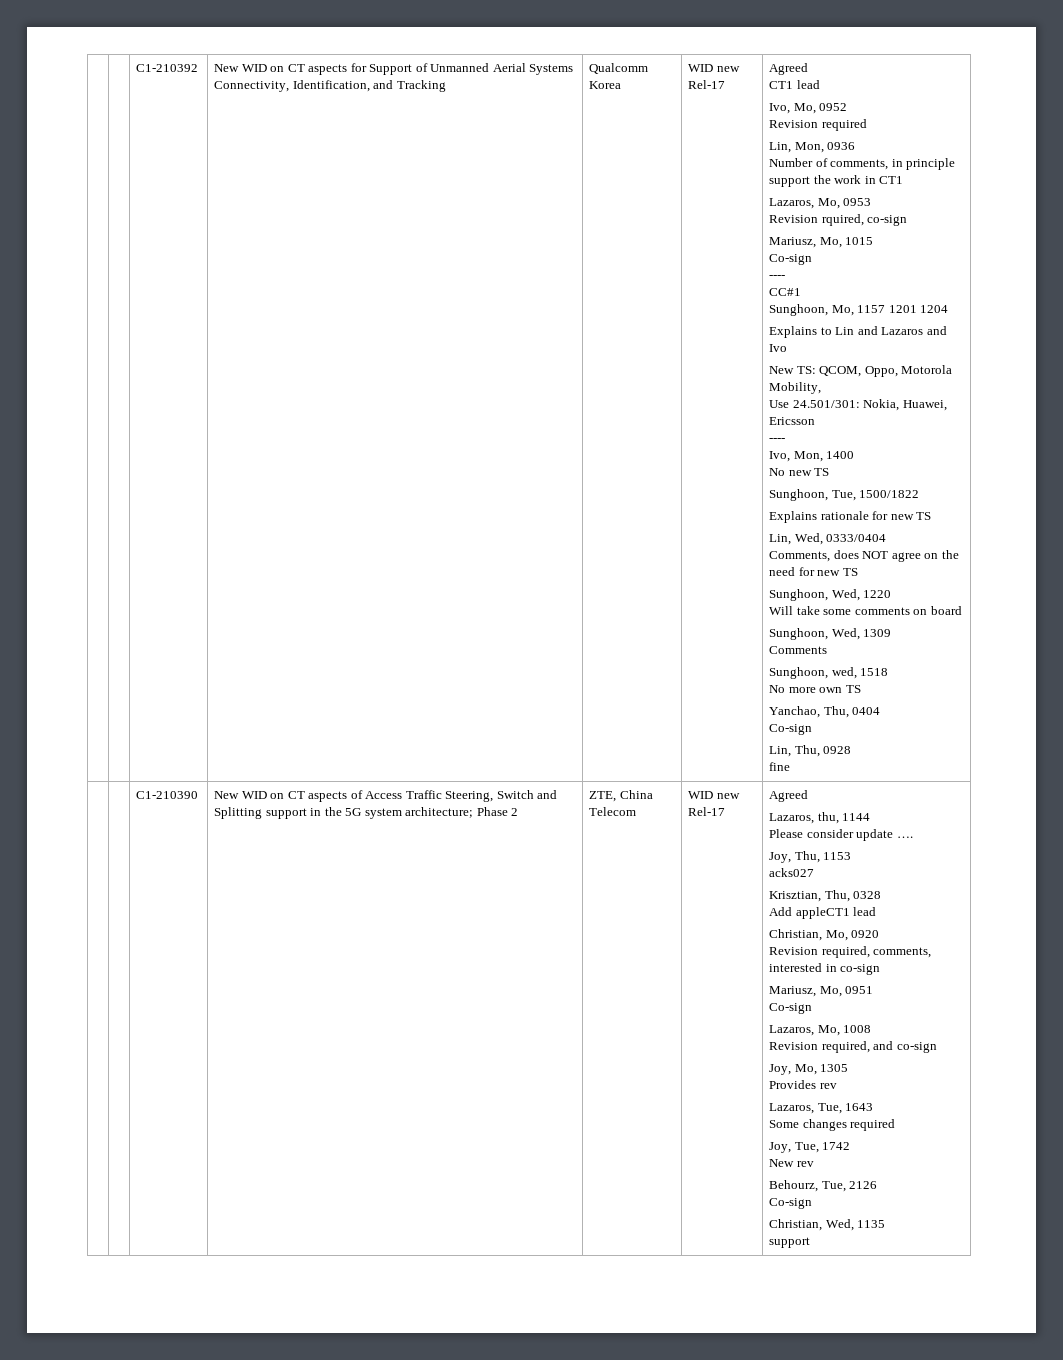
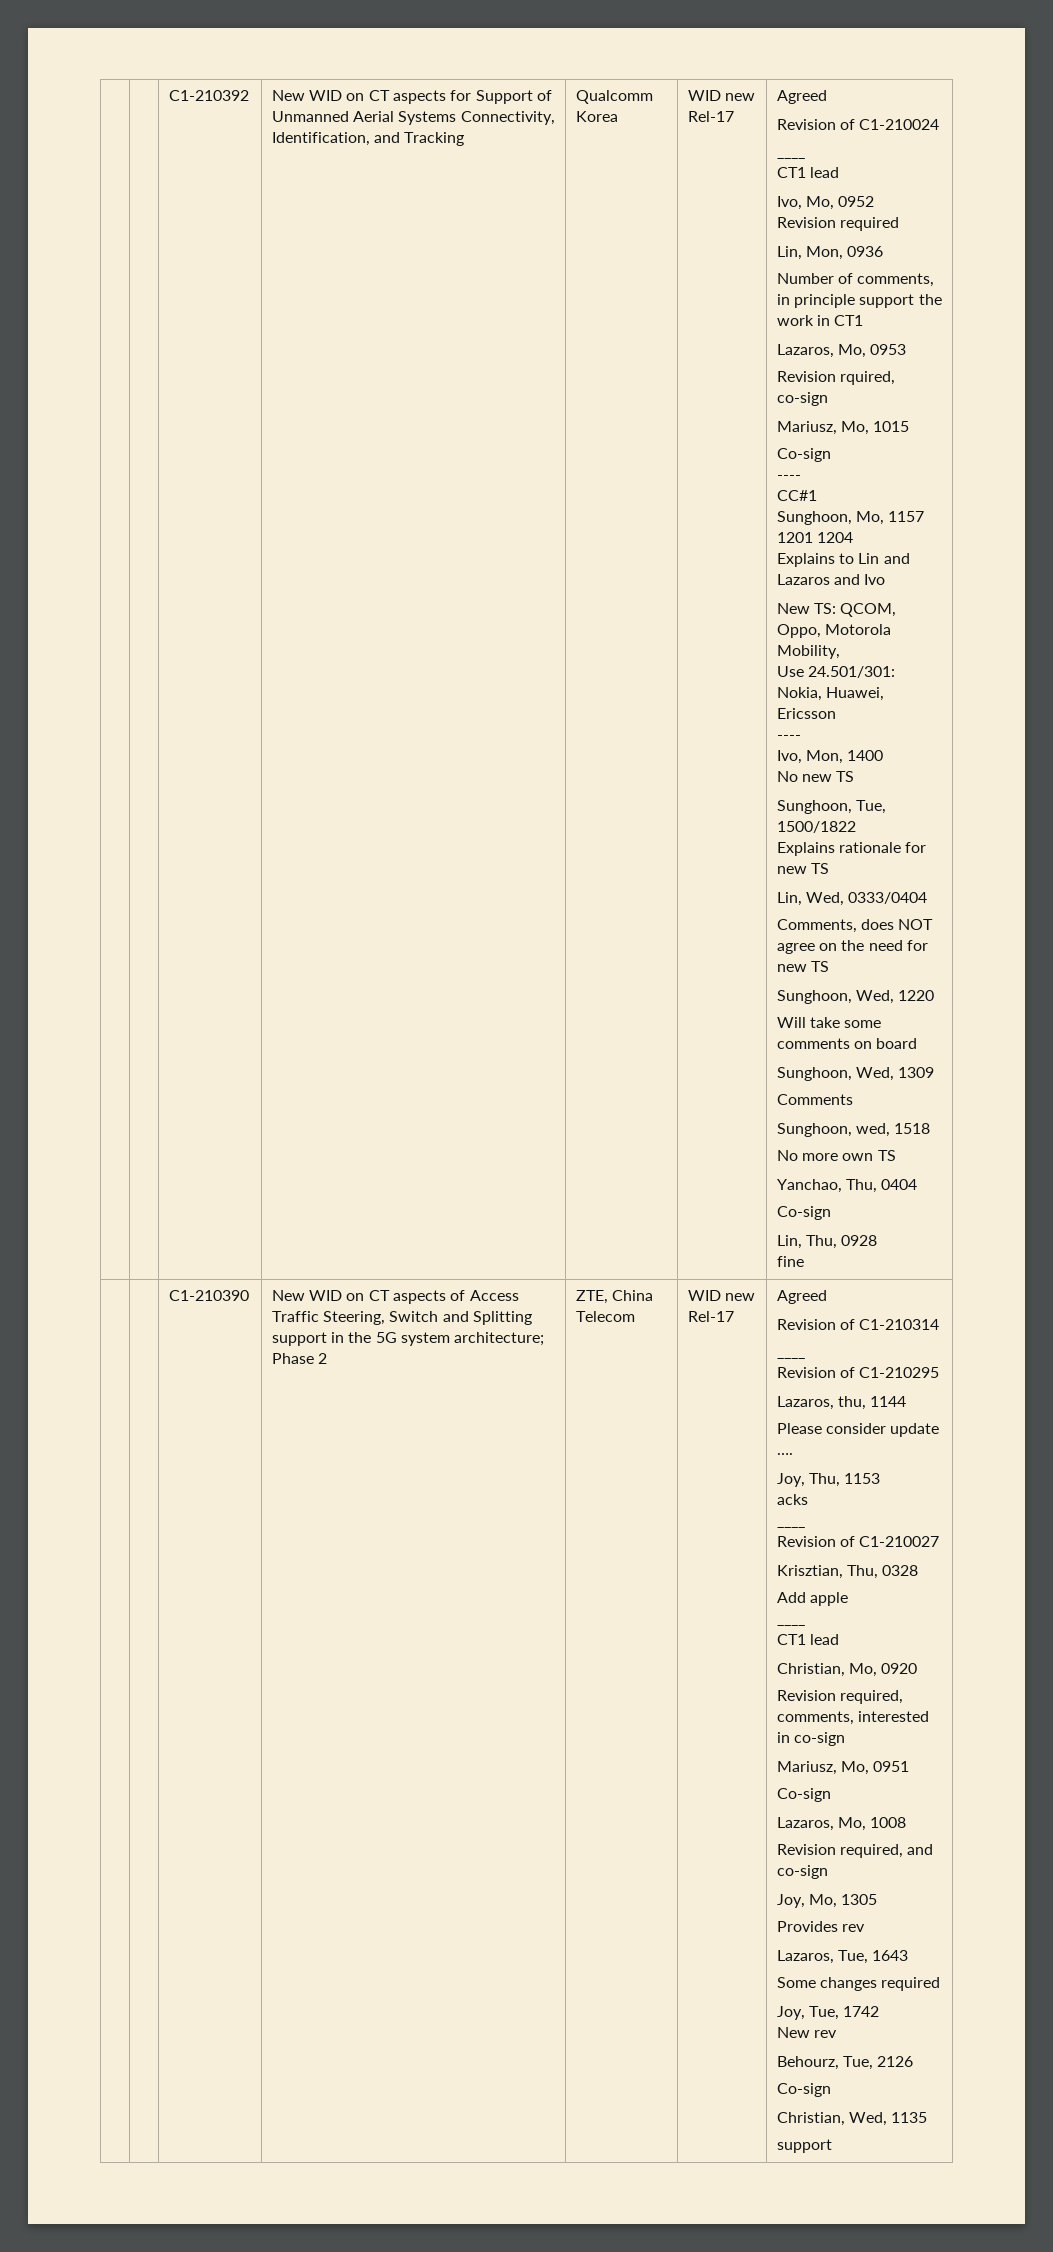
+ Revision of C1-210024
+ ____
+ Revision of C1-210314
+ ____
+ Revision of C1-210295
- acks027
+ acks
+ ____
+ Revision of C1-210027
- Add appleCT1 lead
+ Add apple
+ ____
+ CT1 lead

